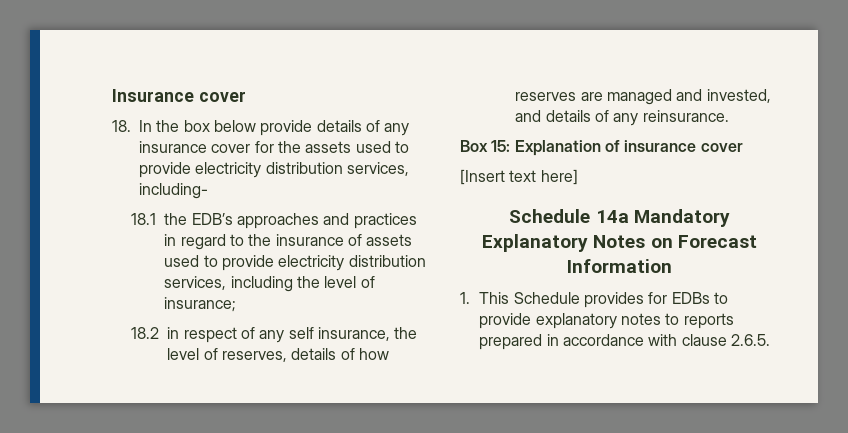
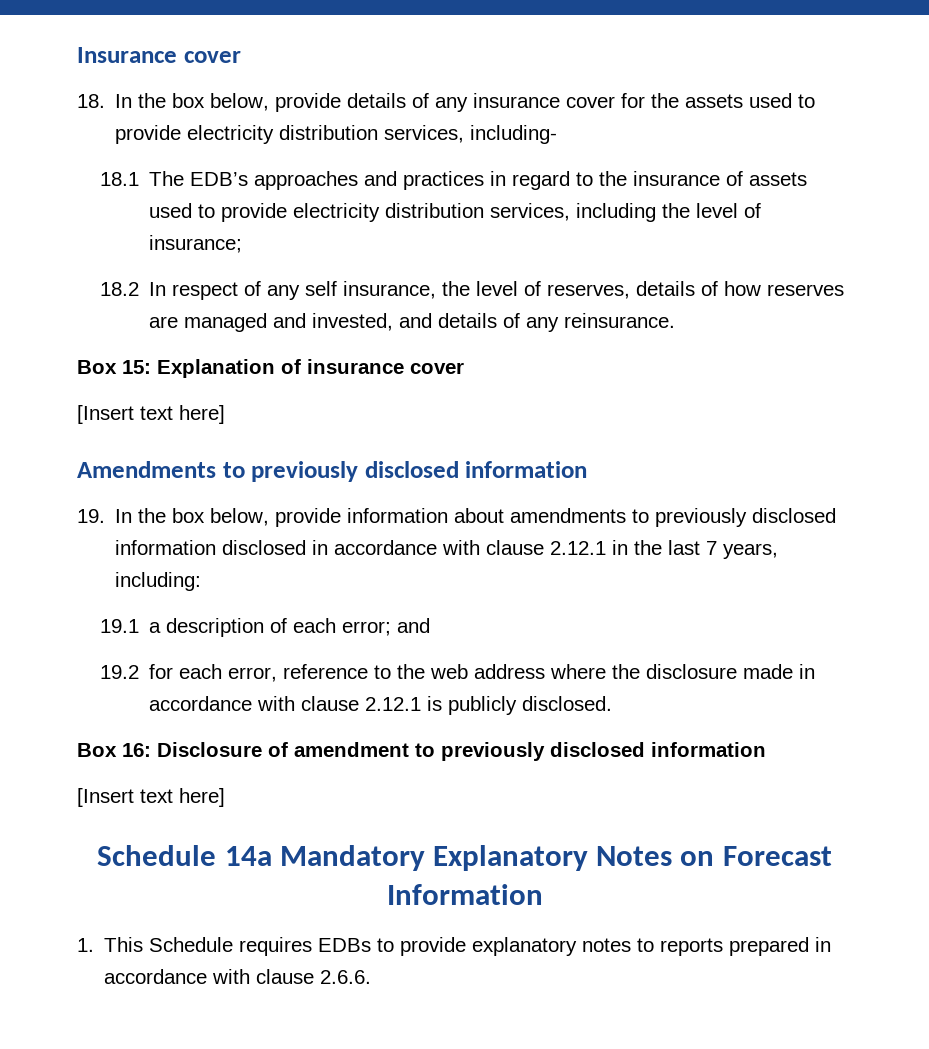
- 18. In the box below provide details of any insurance cover for the assets used to provide electricity distribution services, including-
+ 18. In the box below, provide details of any insurance cover for the assets used to provide electricity distribution services, including-
- 18.1 the EDB’s approaches and practices in regard to the insurance of assets used to provide electricity distribution services, including the level of insurance;
+ 18.1 The EDB’s approaches and practices in regard to the insurance of assets used to provide electricity distribution services, including the level of insurance;
- 18.2 in respect of any self insurance, the level of reserves, details of how reserves are managed and invested, and details of any reinsurance.
+ 18.2 In respect of any self insurance, the level of reserves, details of how reserves are managed and invested, and details of any reinsurance.
+ Amendments to previously disclosed information
+ 19. In the box below, provide information about amendments to previously disclosed information disclosed in accordance with clause 2.12.1 in the last 7 years, including:
+ 19.1 a description of each error; and
+ 19.2 for each error, reference to the web address where the disclosure made in accordance with clause 2.12.1 is publicly disclosed.
+ Box 16: Disclosure of amendment to previously disclosed information
+ [Insert text here]
- 1. This Schedule provides for EDBs to provide explanatory notes to reports prepared in accordance with clause 2.6.5.
+ 1. This Schedule requires EDBs to provide explanatory notes to reports prepared in accordance with clause 2.6.6.

